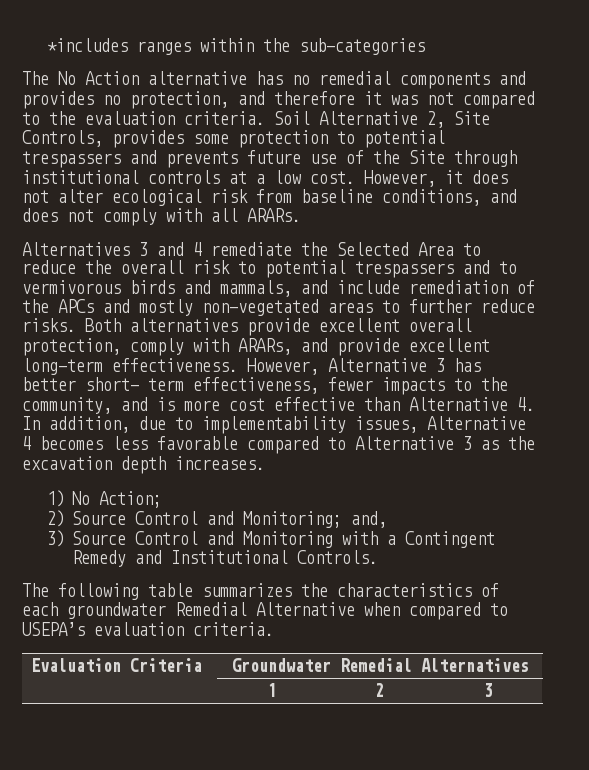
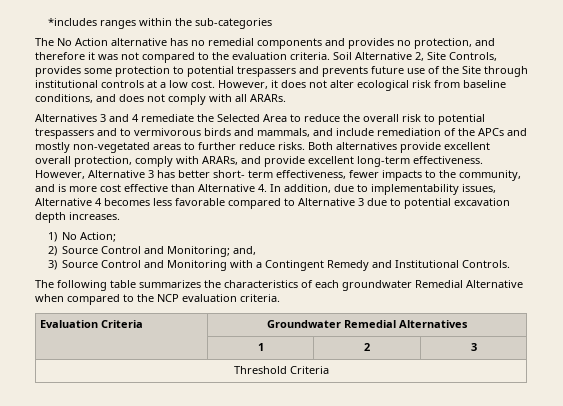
- However, Alternative 3 has better short- term effectiveness, fewer impacts to the community, and is more cost effective than Alternative 4. In addition, due to implementability issues, Alternative 4 becomes less favorable compared to Alternative 3 as the excavation depth increases.
+ However, Alternative 3 has better short- term effectiveness, fewer impacts to the community, and is more cost effective than Alternative 4. In addition, due to implementability issues, Alternative 4 becomes less favorable compared to Alternative 3 due to potential excavation depth increases.
- The following table summarizes the characteristics of each groundwater Remedial Alternative when compared to USEPA’s evaluation criteria.
+ The following table summarizes the characteristics of each groundwater Remedial Alternative when compared to the NCP evaluation criteria.
+ Threshold Criteria

